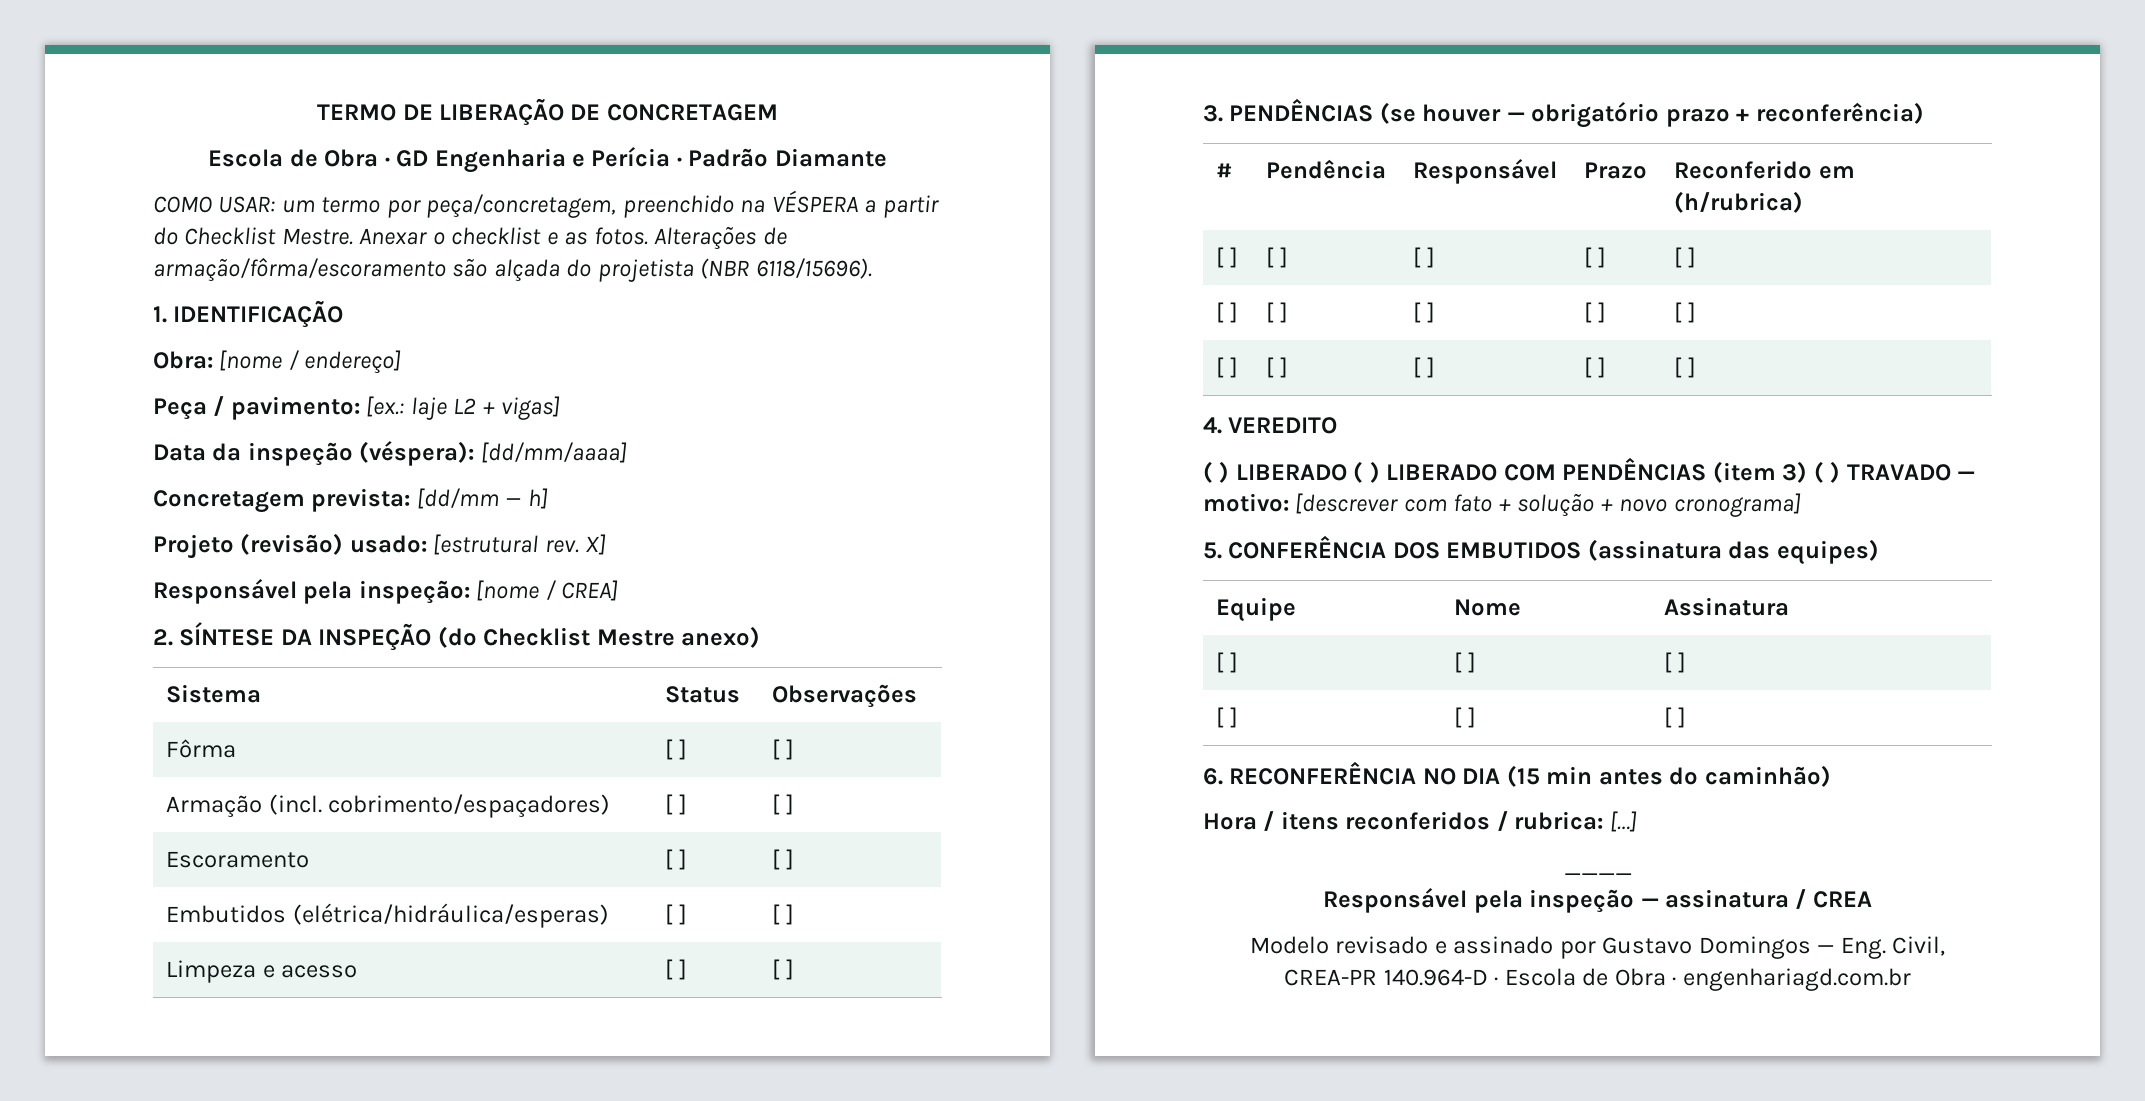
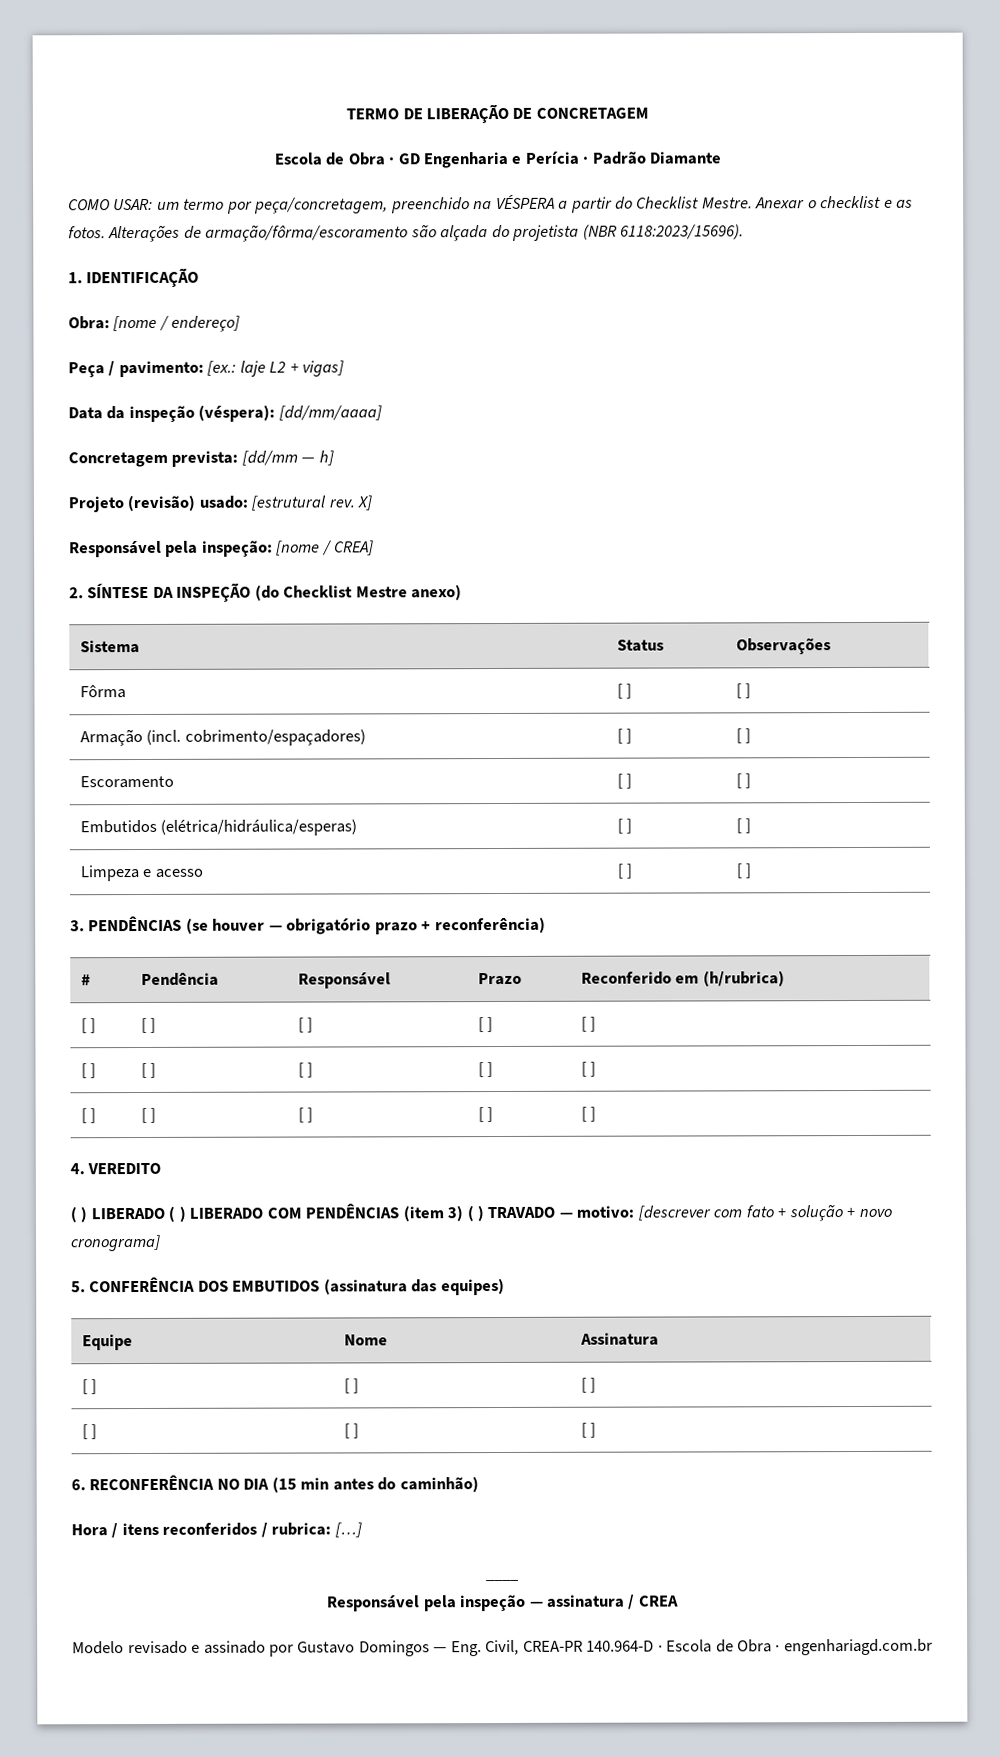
- Alterações de armação/fôrma/escoramento são alçada do projetista (NBR 6118/15696).
+ Alterações de armação/fôrma/escoramento são alçada do projetista (NBR 6118:2023/15696).

